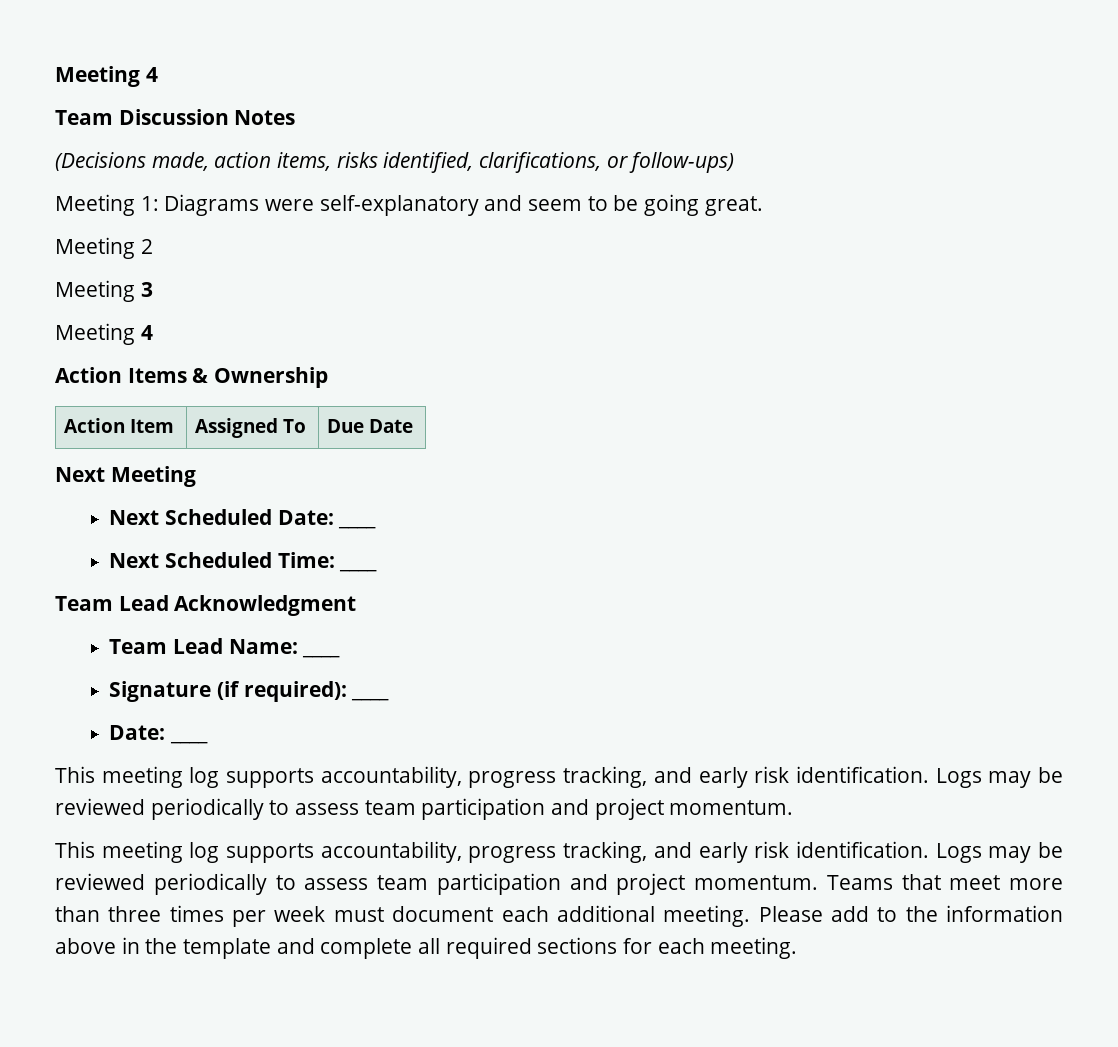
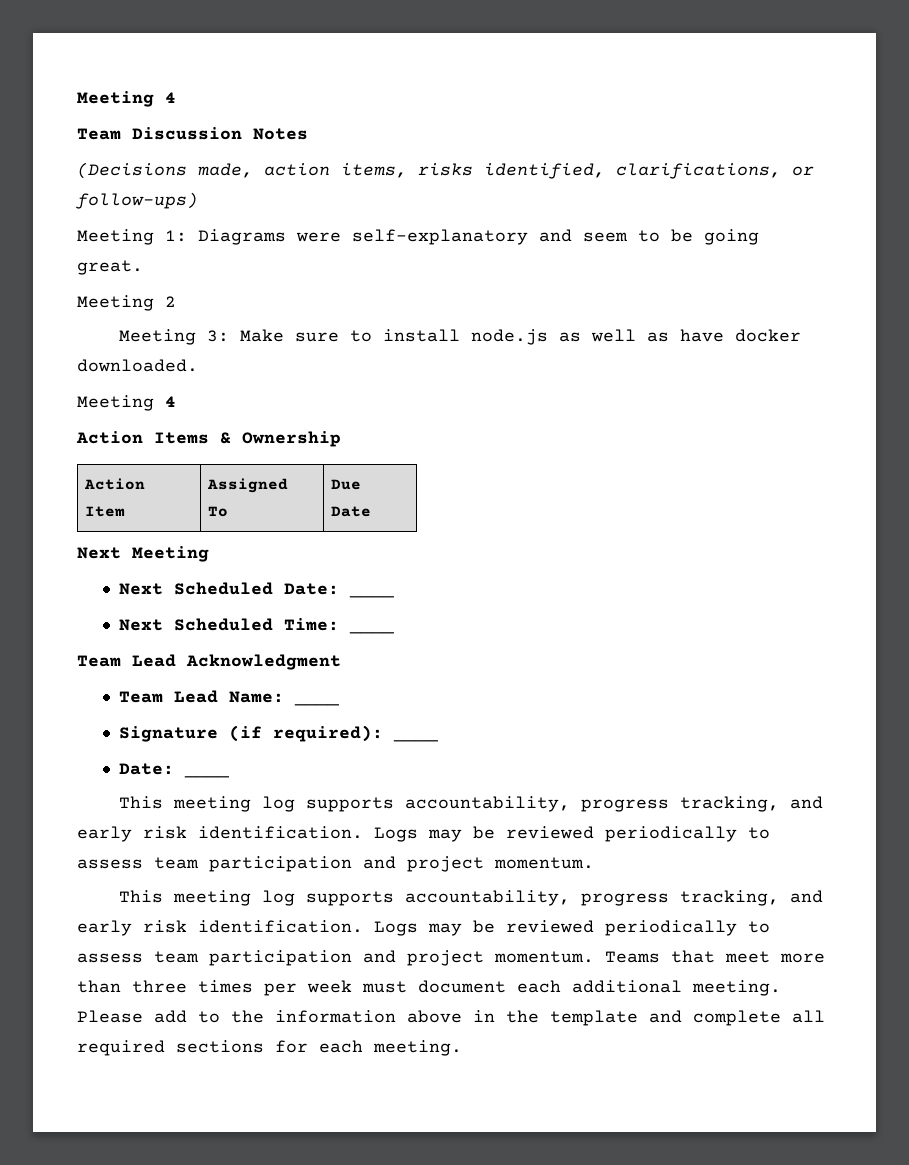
- Meeting 3
+ Meeting 3: Make sure to install node.js as well as have docker downloaded.

